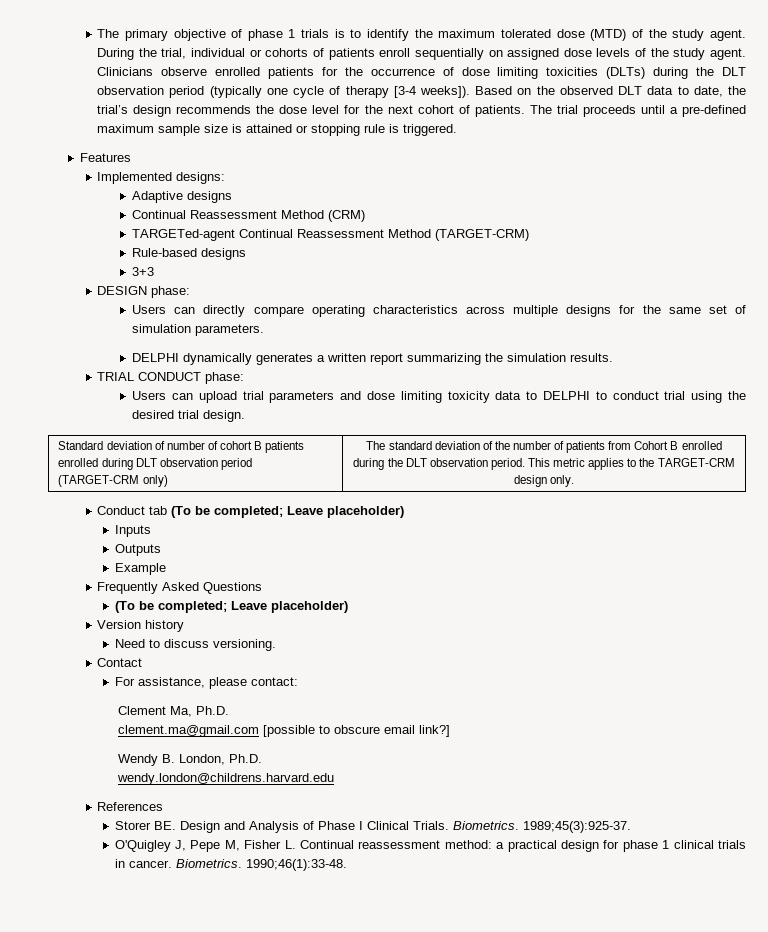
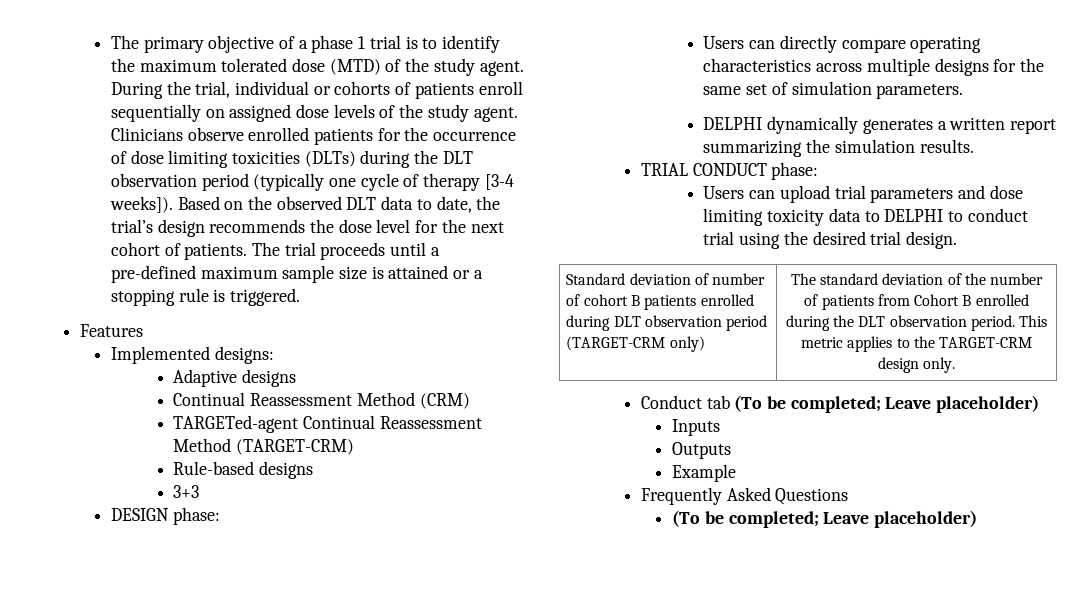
- The primary objective of phase 1 trials is to identify the maximum tolerated dose (MTD) of the study agent.
+ The primary objective of a phase 1 trial is to identify the maximum tolerated dose (MTD) of the study agent.
- The trial proceeds until a pre-defined maximum sample size is attained or stopping rule is triggered.
+ The trial proceeds until a pre-defined maximum sample size is attained or a stopping rule is triggered.
- Version history
- Need to discuss versioning.
- Contact
- For assistance, please contact:
- Clement Ma, Ph.D.
- clement.ma@gmail.com [possible to obscure email link?]
- Wendy B. London, Ph.D.
- wendy.london@childrens.harvard.edu
- References
- Storer BE. Design and Analysis of Phase I Clinical Trials. Biometrics. 1989;45(3):925-37.
- O'Quigley J, Pepe M, Fisher L. Continual reassessment method: a practical design for phase 1 clinical trials in cancer. Biometrics. 1990;46(1):33-48.

